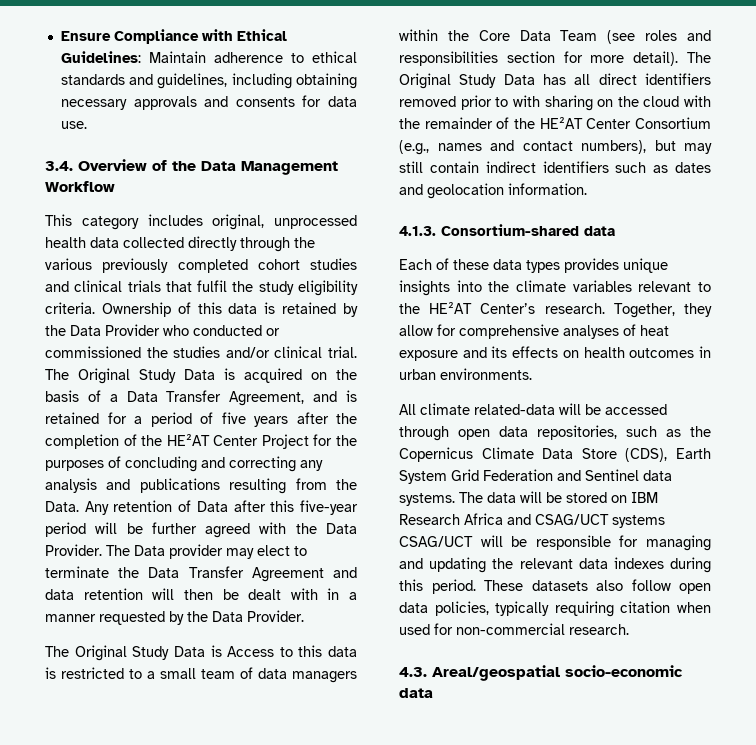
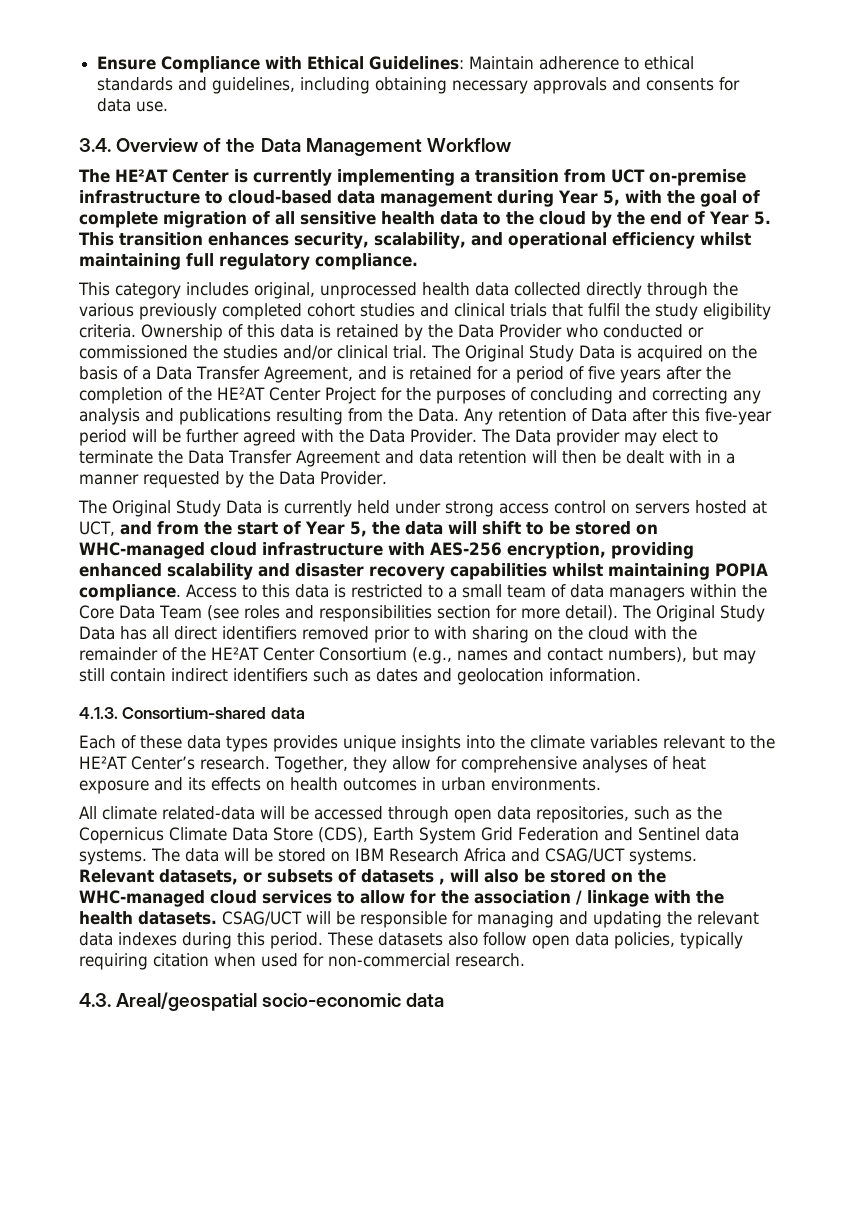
+ The HE²AT Center is currently implementing a transition from UCT on-premise infrastructure to cloud-based data management during Year 5, with the goal of complete migration of all sensitive health data to the cloud by the end of Year 5. This transition enhances security, scalability, and operational efficiency whilst maintaining full regulatory compliance.
- The Original Study Data is Access to this data is restricted to a small team of data managers within the Core Data Team (see roles and responsibilities section for more detail).
+ The Original Study Data is currently held under strong access control on servers hosted at UCT, and from the start of Year 5, the data will shift to be stored on WHC-managed cloud infrastructure with AES-256 encryption, providing enhanced scalability and disaster recovery capabilities whilst maintaining POPIA compliance. Access to this data is restricted to a small team of data managers within the Core Data Team (see roles and responsibilities section for more detail).
- The data will be stored on IBM Research Africa and CSAG/UCT systems CSAG/UCT will be responsible for managing and updating the relevant data indexes during this period.
+ The data will be stored on IBM Research Africa and CSAG/UCT systems. Relevant datasets, or subsets of datasets , will also be stored on the WHC-managed cloud services to allow for the association / linkage with the health datasets. CSAG/UCT will be responsible for managing and updating the relevant data indexes during this period.

